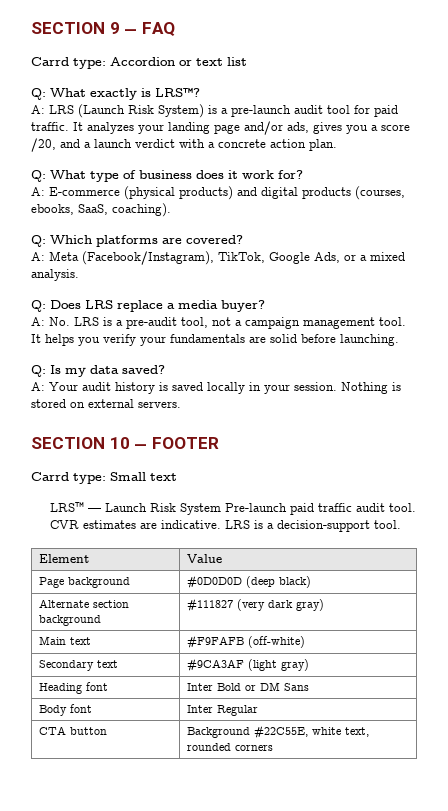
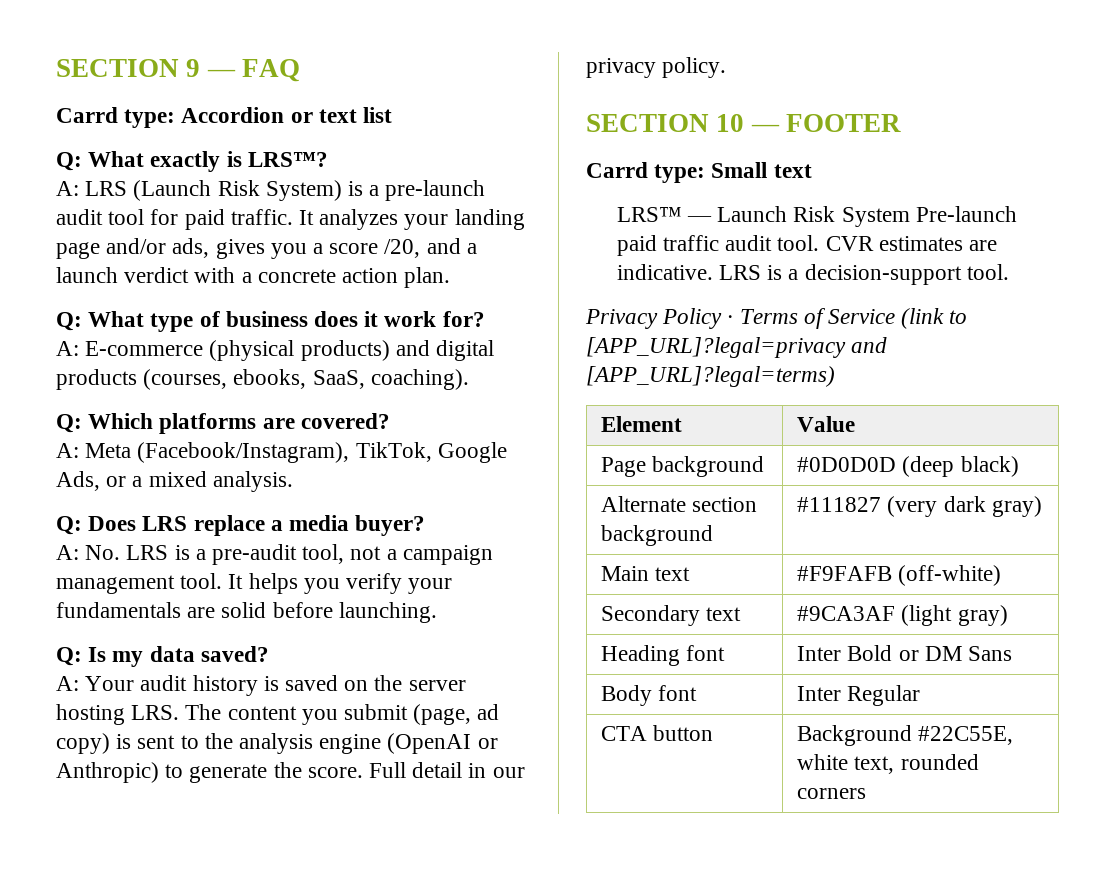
- A: Your audit history is saved locally in your session. Nothing is stored on external servers.
+ A: Your audit history is saved on the server hosting LRS. The content you submit (page, ad copy) is sent to the analysis engine (OpenAI or Anthropic) to generate the score. Full detail in our privacy policy.
+ Privacy Policy · Terms of Service (link to [APP_URL]?legal=privacy and [APP_URL]?legal=terms)

